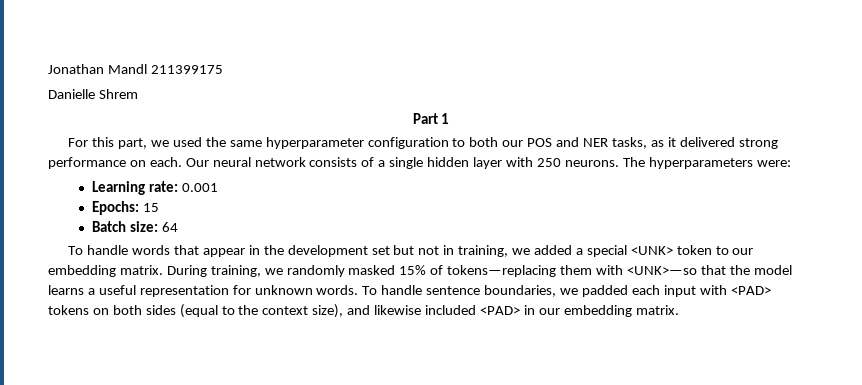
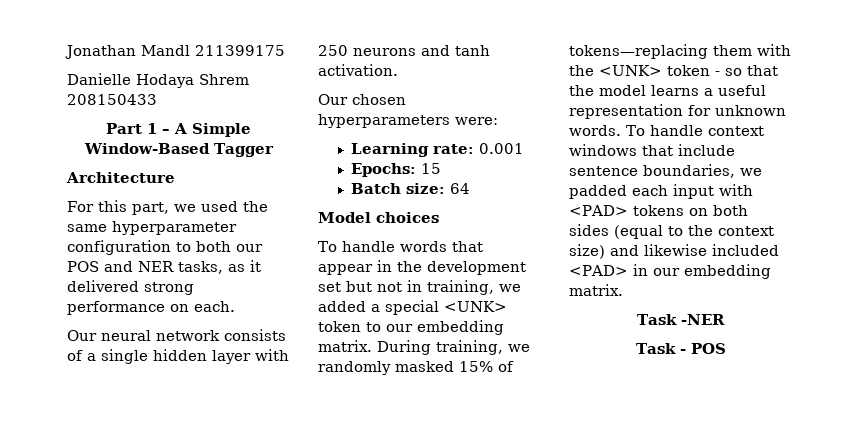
- Danielle Shrem
+ Danielle Hodaya Shrem 208150433
- Part 1
+ Part 1 – A Simple Window-Based Tagger
+ Architecture
- For this part, we used the same hyperparameter configuration to both our POS and NER tasks, as it delivered strong performance on each. Our neural network consists of a single hidden layer with 250 neurons. The hyperparameters were:
+ For this part, we used the same hyperparameter configuration to both our POS and NER tasks, as it delivered strong performance on each.
+ Our neural network consists of a single hidden layer with 250 neurons and tanh activation.
+ Our chosen hyperparameters were:
+ Model choices
- During training, we randomly masked 15% of tokens—replacing them with <UNK>—so that the model learns a useful representation for unknown words.
+ During training, we randomly masked 15% of tokens—replacing them with the <UNK> token - so that the model learns a useful representation for unknown words.
- To handle sentence boundaries, we padded each input with <PAD> tokens on both sides (equal to the context size), and likewise included <PAD> in our embedding matrix.
+ To handle context windows that include sentence boundaries, we padded each input with <PAD> tokens on both sides (equal to the context size) and likewise included <PAD> in our embedding matrix.
+ Task -NER
+ Task - POS

